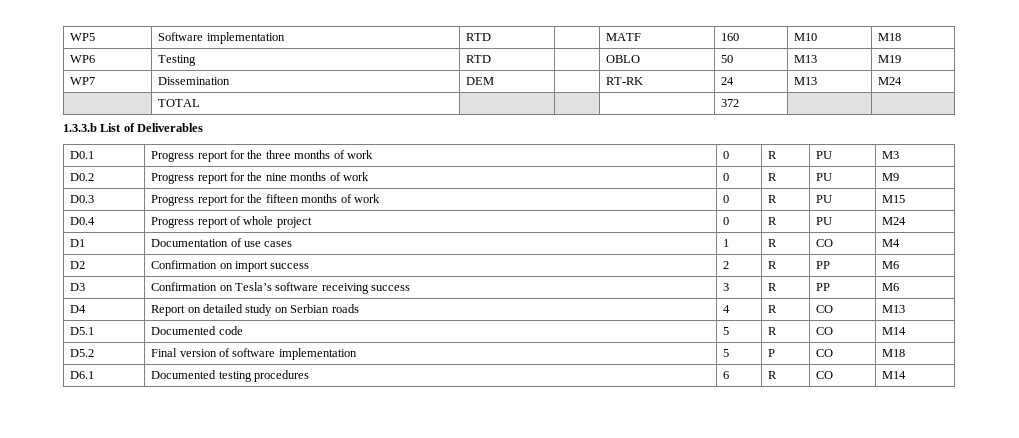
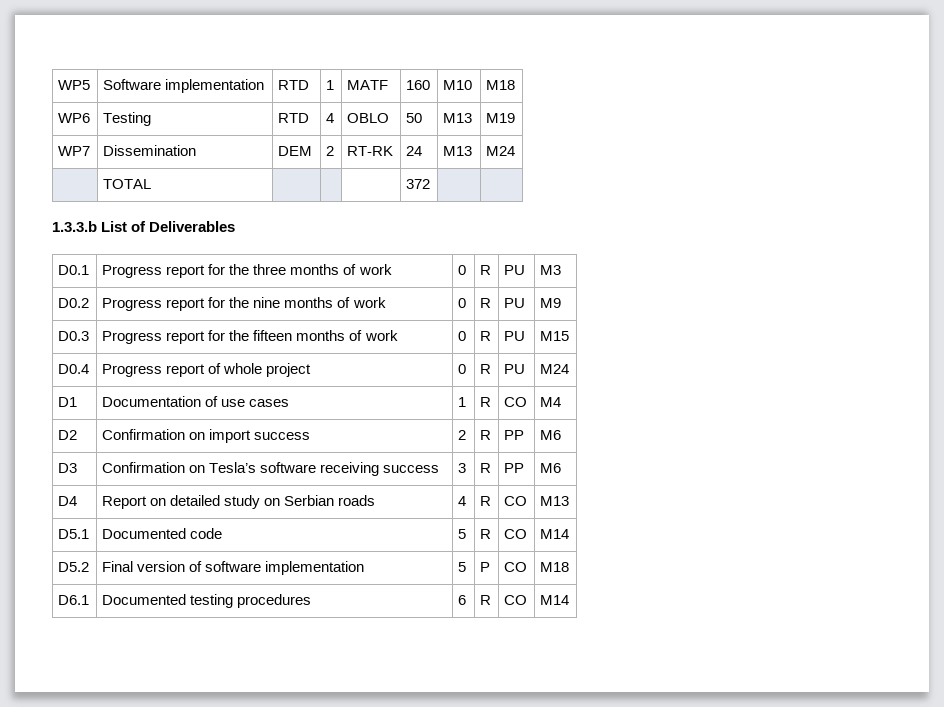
- WP5 | Software implementation | RTD | | MATF | 160 | M10 | M18
+ WP5 | Software implementation | RTD | 1 | MATF | 160 | M10 | M18
- WP6 | Testing | RTD | | OBLO | 50 | M13 | M19
+ WP6 | Testing | RTD | 4 | OBLO | 50 | M13 | M19
- WP7 | Dissemination | DEM | | RT-RK | 24 | M13 | M24
+ WP7 | Dissemination | DEM | 2 | RT-RK | 24 | M13 | M24

